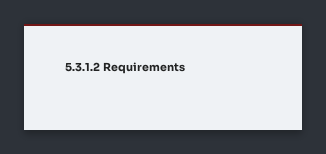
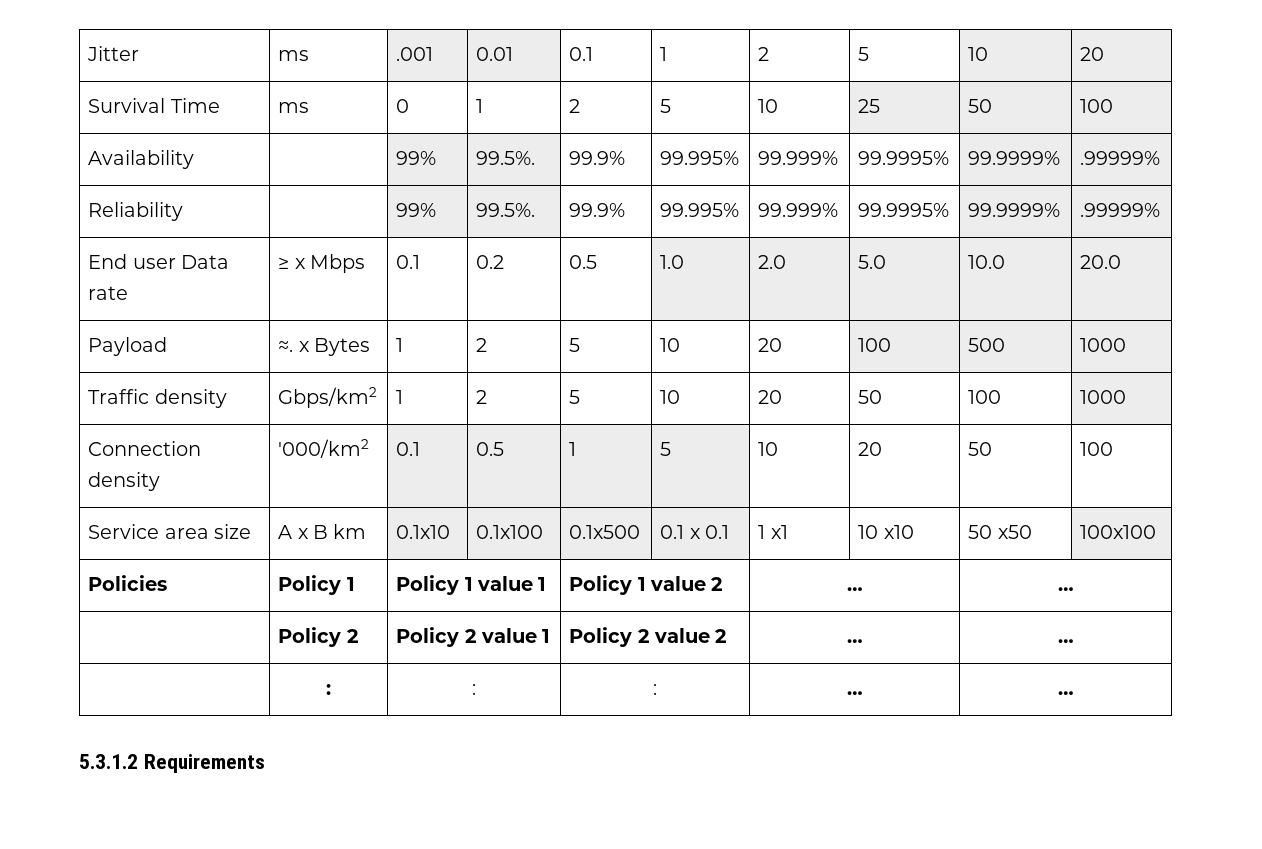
+ Jitter | ms | .001 | 0.01 | 0.1 | 1 | 2 | 5 | 10 | 20
+ Survival Time | ms | 0 | 1 | 2 | 5 | 10 | 25 | 50 | 100
+ Availability | | 99% | 99.5%. | 99.9% | 99.995% | 99.999% | 99.9995% | 99.9999% | .99999%
+ Reliability | | 99% | 99.5%. | 99.9% | 99.995% | 99.999% | 99.9995% | 99.9999% | .99999%
+ End user Data rate | ≥ x Mbps | 0.1 | 0.2 | 0.5 | 1.0 | 2.0 | 5.0 | 10.0 | 20.0
+ Payload | ≈. x Bytes | 1 | 2 | 5 | 10 | 20 | 100 | 500 | 1000
+ Traffic density | Gbps/km2 | 1 | 2 | 5 | 10 | 20 | 50 | 100 | 1000
+ Connection density | '000/km2 | 0.1 | 0.5 | 1 | 5 | 10 | 20 | 50 | 100
+ Service area size | A x B km | 0.1x10 | 0.1x100 | 0.1x500 | 0.1 x 0.1 | 1 x1 | 10 x10 | 50 x50 | 100x100
+ Policies | Policy 1 | Policy 1 value 1 | Policy 1 value 2 | … | …
+ | Policy 2 | Policy 2 value 1 | Policy 2 value 2 | … | …
+ | : | : | : | … | …

